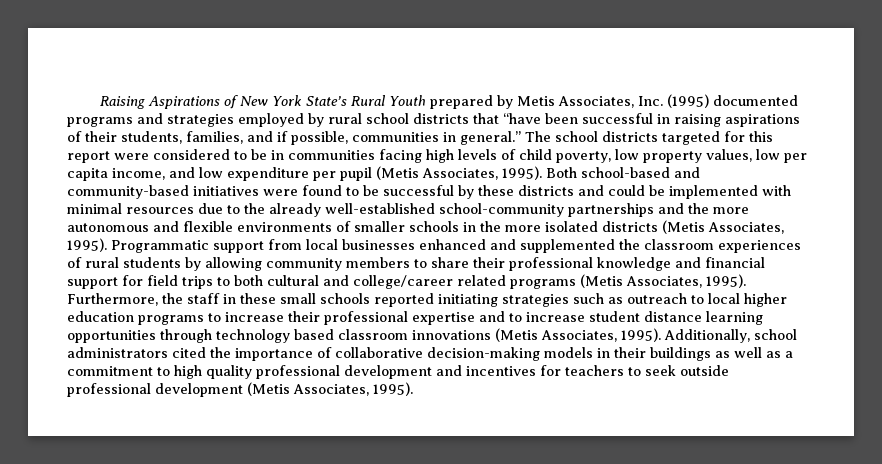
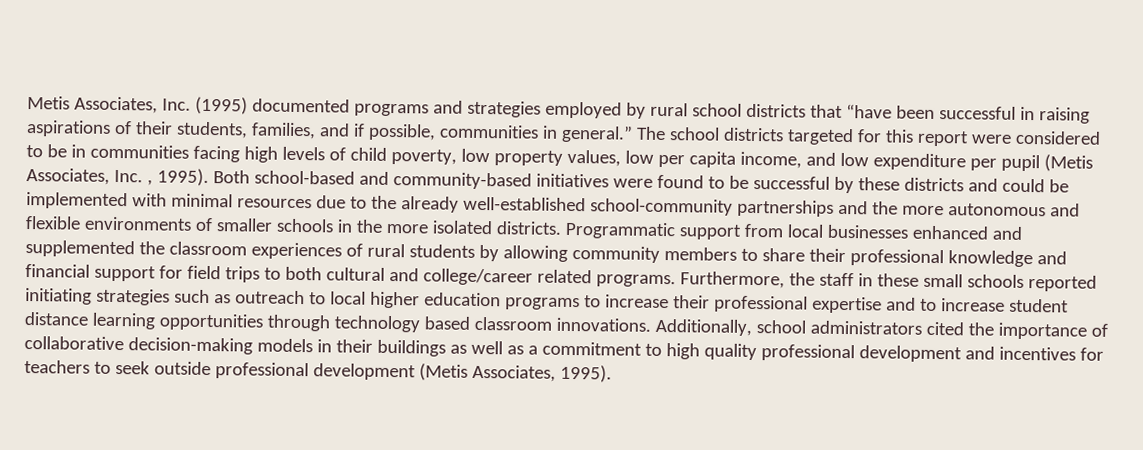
- Raising Aspirations of New York State’s Rural Youth prepared by Metis Associates, Inc. (1995) documented programs and strategies employed by rural school districts that “have been successful in raising aspirations of their students, families, and if possible, communities in general.”
+ Metis Associates, Inc. (1995) documented programs and strategies employed by rural school districts that “have been successful in raising aspirations of their students, families, and if possible, communities in general.”
- The school districts targeted for this report were considered to be in communities facing high levels of child poverty, low property values, low per capita income, and low expenditure per pupil (Metis Associates, 1995).
+ The school districts targeted for this report were considered to be in communities facing high levels of child poverty, low property values, low per capita income, and low expenditure per pupil (Metis Associates, Inc. , 1995).
- Both school-based and community-based initiatives were found to be successful by these districts and could be implemented with minimal resources due to the already well-established school-community partnerships and the more autonomous and flexible environments of smaller schools in the more isolated districts (Metis Associates, 1995).
+ Both school-based and community-based initiatives were found to be successful by these districts and could be implemented with minimal resources due to the already well-established school-community partnerships and the more autonomous and flexible environments of smaller schools in the more isolated districts.
- Programmatic support from local businesses enhanced and supplemented the classroom experiences of rural students by allowing community members to share their professional knowledge and financial support for field trips to both cultural and college/career related programs (Metis Associates, 1995).
+ Programmatic support from local businesses enhanced and supplemented the classroom experiences of rural students by allowing community members to share their professional knowledge and financial support for field trips to both cultural and college/career related programs.
- Furthermore, the staff in these small schools reported initiating strategies such as outreach to local higher education programs to increase their professional expertise and to increase student distance learning opportunities through technology based classroom innovations (Metis Associates, 1995).
+ Furthermore, the staff in these small schools reported initiating strategies such as outreach to local higher education programs to increase their professional expertise and to increase student distance learning opportunities through technology based classroom innovations.

